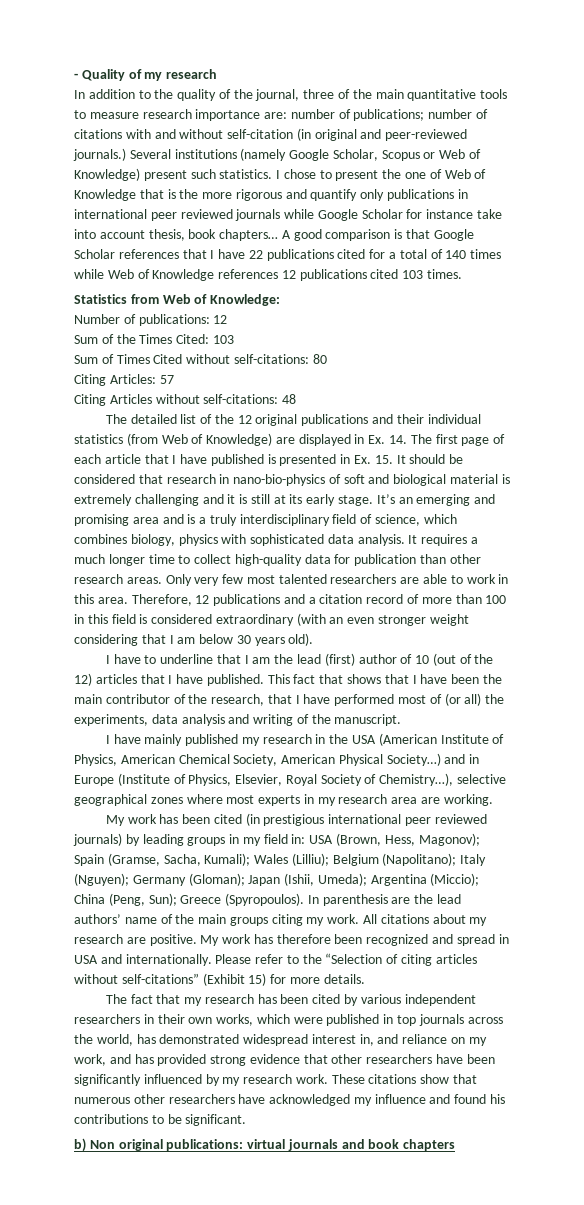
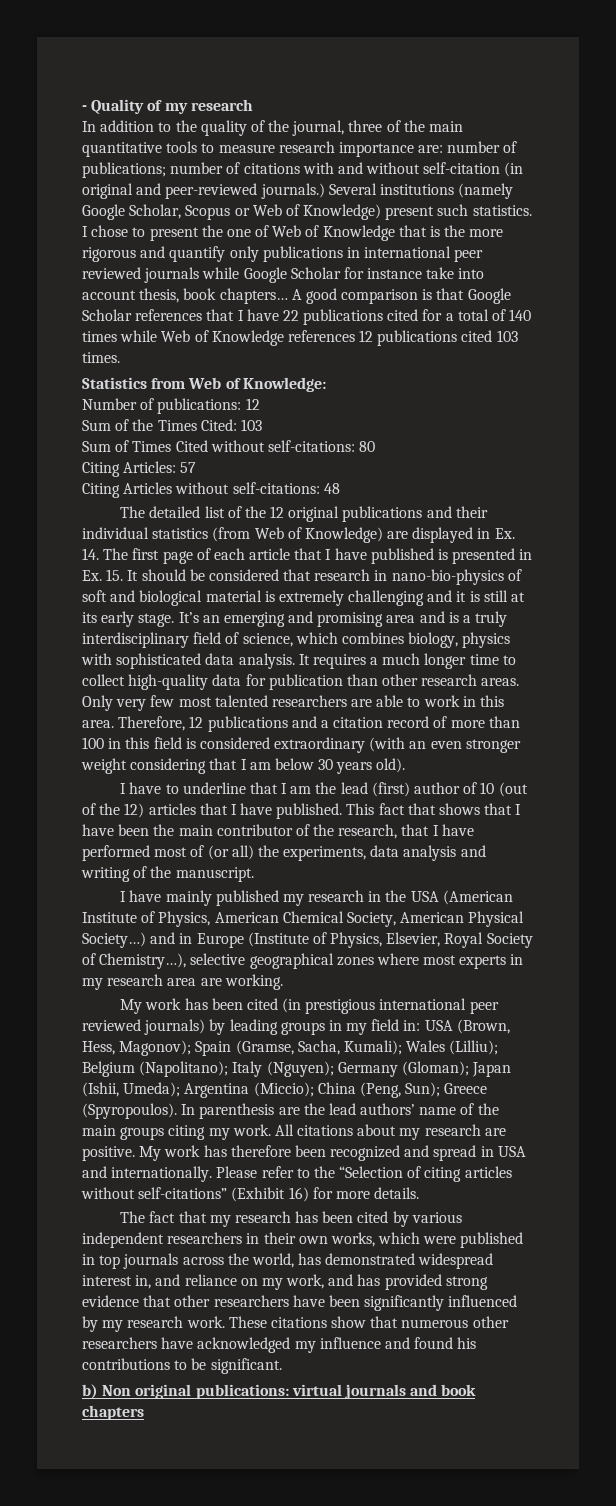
- Please refer to the “Selection of citing articles without self-citations” (Exhibit 15) for more details.
+ Please refer to the “Selection of citing articles without self-citations” (Exhibit 16) for more details.

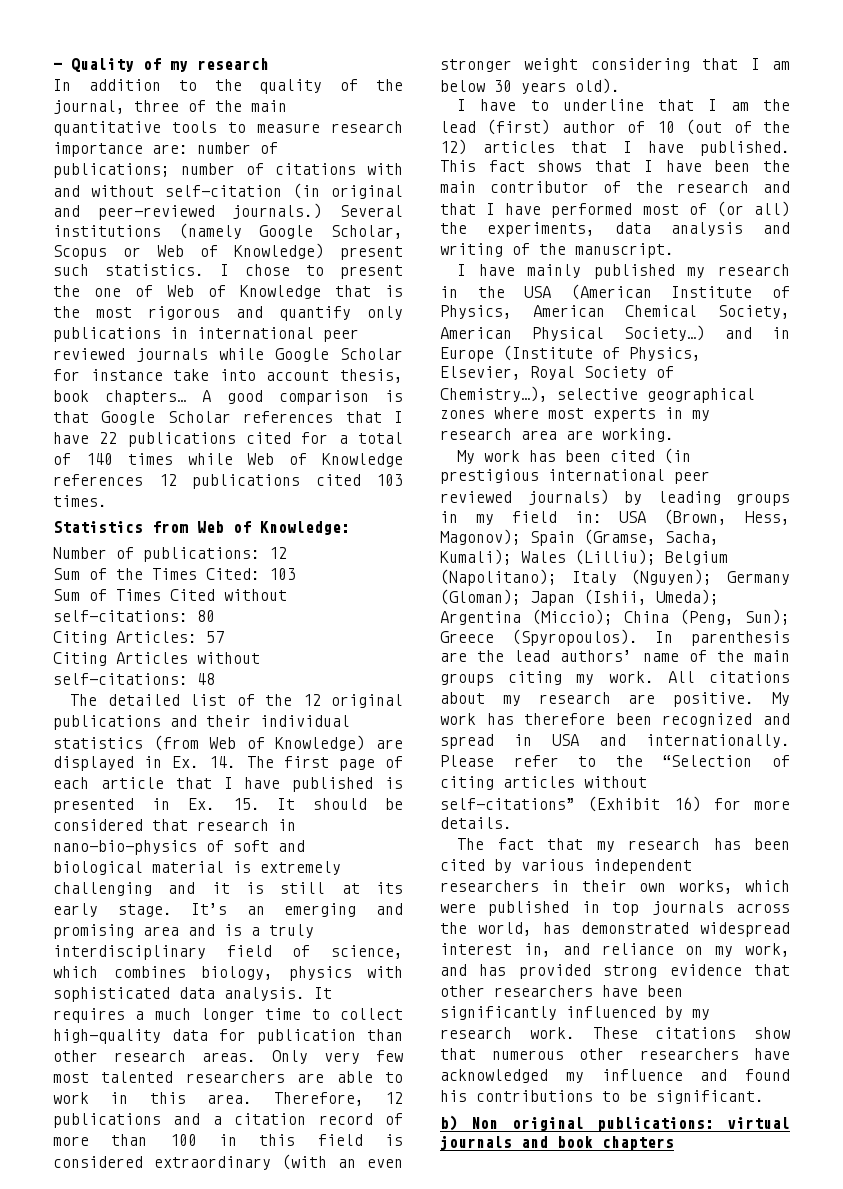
- I chose to present the one of Web of Knowledge that is the more rigorous and quantify only publications in international peer reviewed journals while Google Scholar for instance take into account thesis, book chapters…
+ I chose to present the one of Web of Knowledge that is the most rigorous and quantify only publications in international peer reviewed journals while Google Scholar for instance take into account thesis, book chapters…
- This fact that shows that I have been the main contributor of the research, that I have performed most of (or all) the experiments, data analysis and writing of the manuscript.
+ This fact shows that I have been the main contributor of the research and that I have performed most of (or all) the experiments, data analysis and writing of the manuscript.

